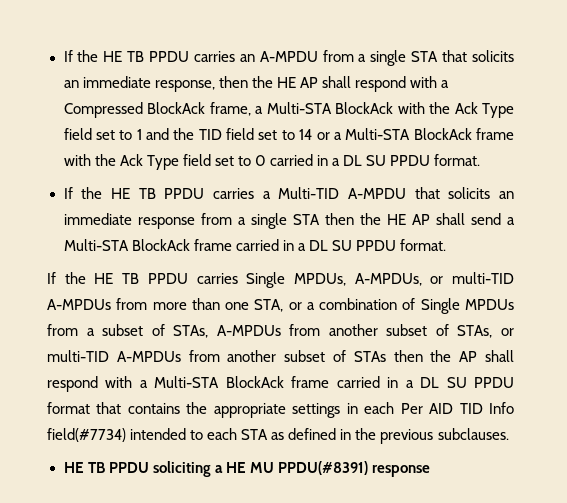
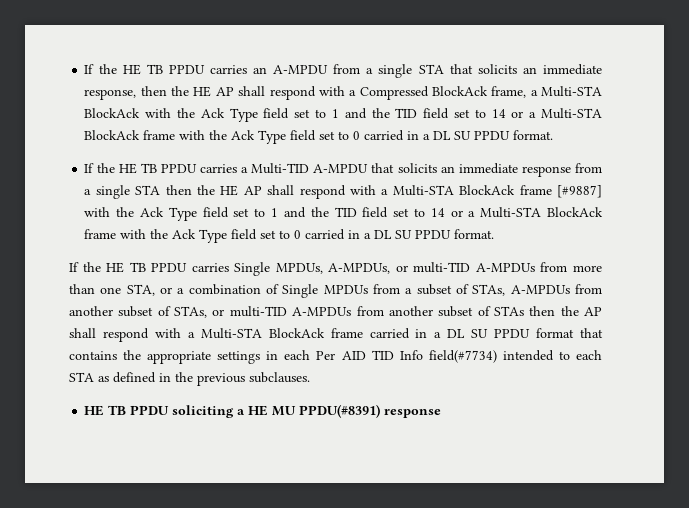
- If the HE TB PPDU carries a Multi-TID A-MPDU that solicits an immediate response from a single STA then the HE AP shall send a Multi-STA BlockAck frame carried in a DL SU PPDU format.
+ If the HE TB PPDU carries a Multi-TID A-MPDU that solicits an immediate response from a single STA then the HE AP shall respond with a Multi-STA BlockAck frame [#9887] with the Ack Type field set to 1 and the TID field set to 14 or a Multi-STA BlockAck frame with the Ack Type field set to 0 carried in a DL SU PPDU format.

